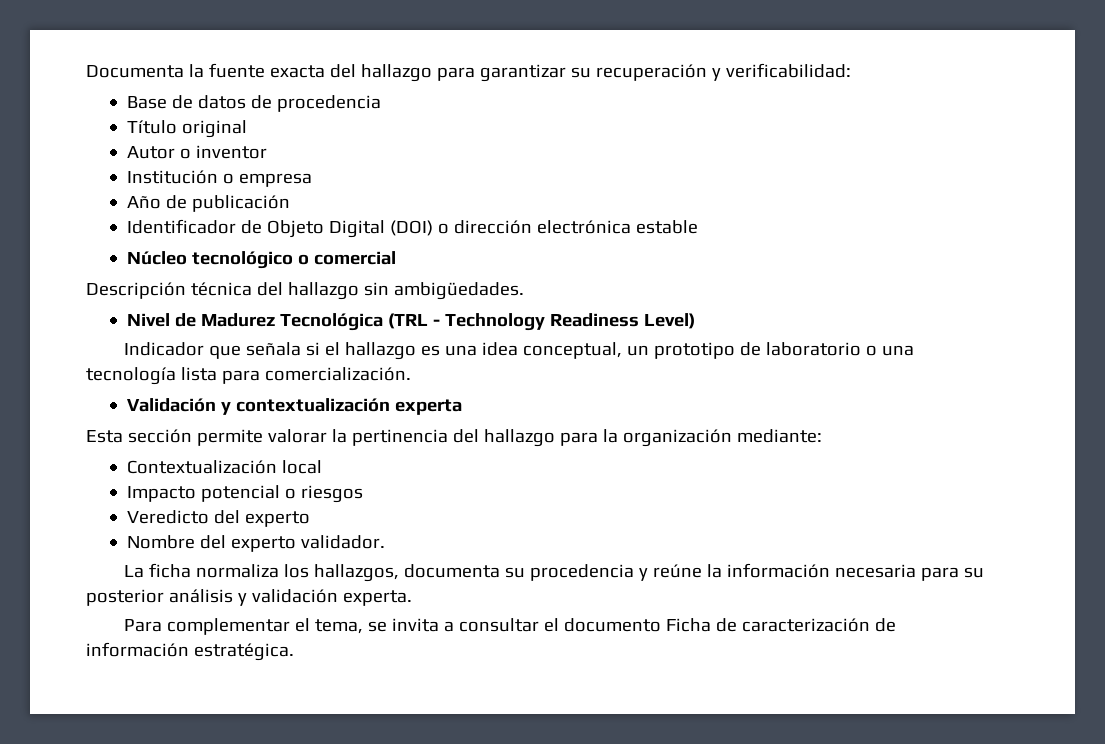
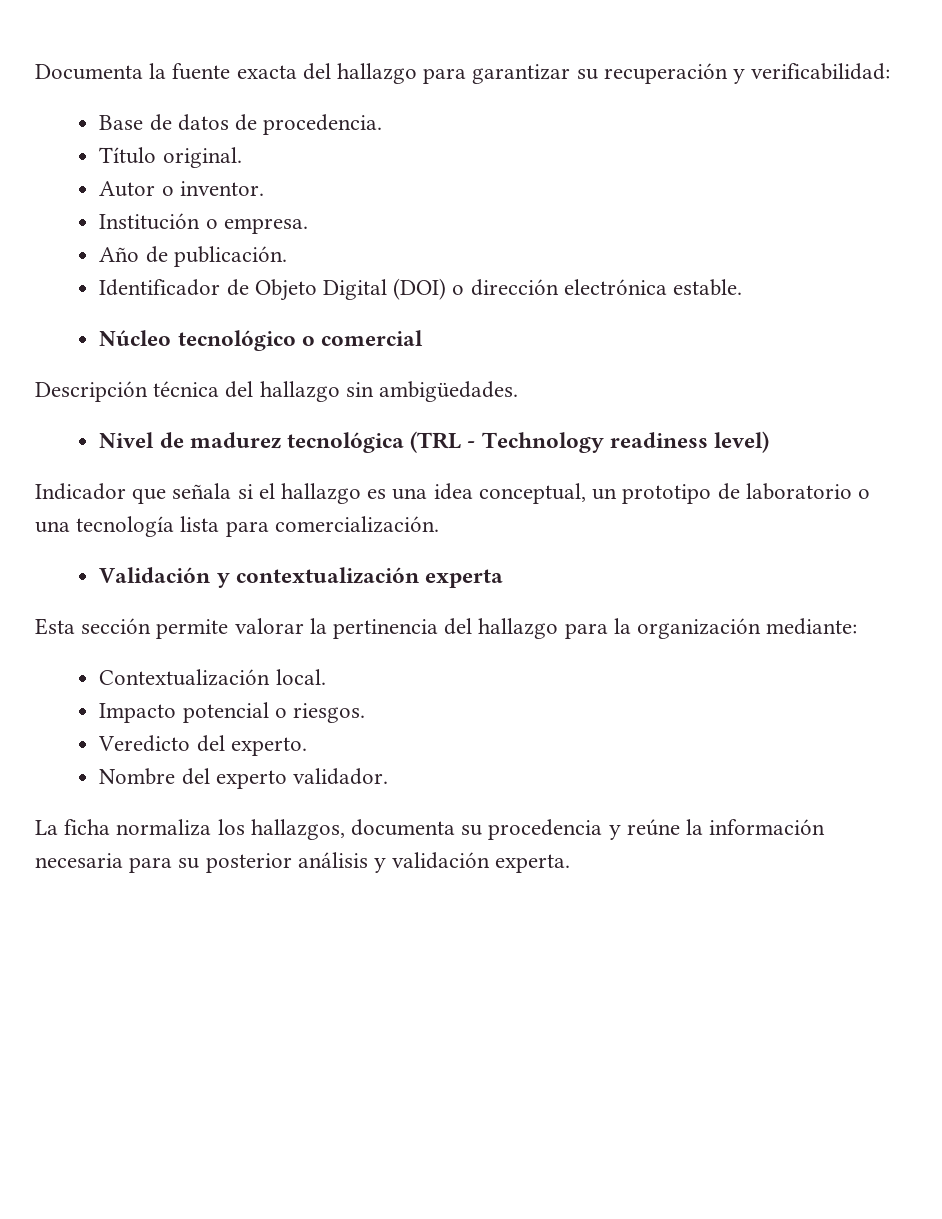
- Base de datos de procedencia
+ Base de datos de procedencia.
- Título original
+ Título original.
- Autor o inventor
+ Autor o inventor.
- Institución o empresa
+ Institución o empresa.
- Año de publicación
+ Año de publicación.
- Identificador de Objeto Digital (DOI) o dirección electrónica estable
+ Identificador de Objeto Digital (DOI) o dirección electrónica estable.
- Nivel de Madurez Tecnológica (TRL - Technology Readiness Level)
+ Nivel de madurez tecnológica (TRL - Technology readiness level)
- Contextualización local
+ Contextualización local.
- Impacto potencial o riesgos
+ Impacto potencial o riesgos.
- Veredicto del experto
+ Veredicto del experto.
- Para complementar el tema, se invita a consultar el documento Ficha de caracterización de información estratégica.

